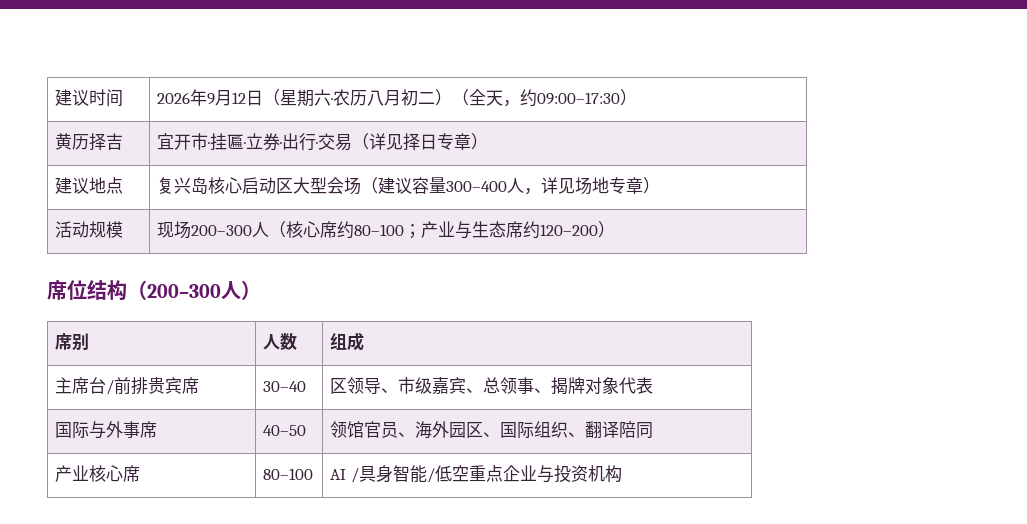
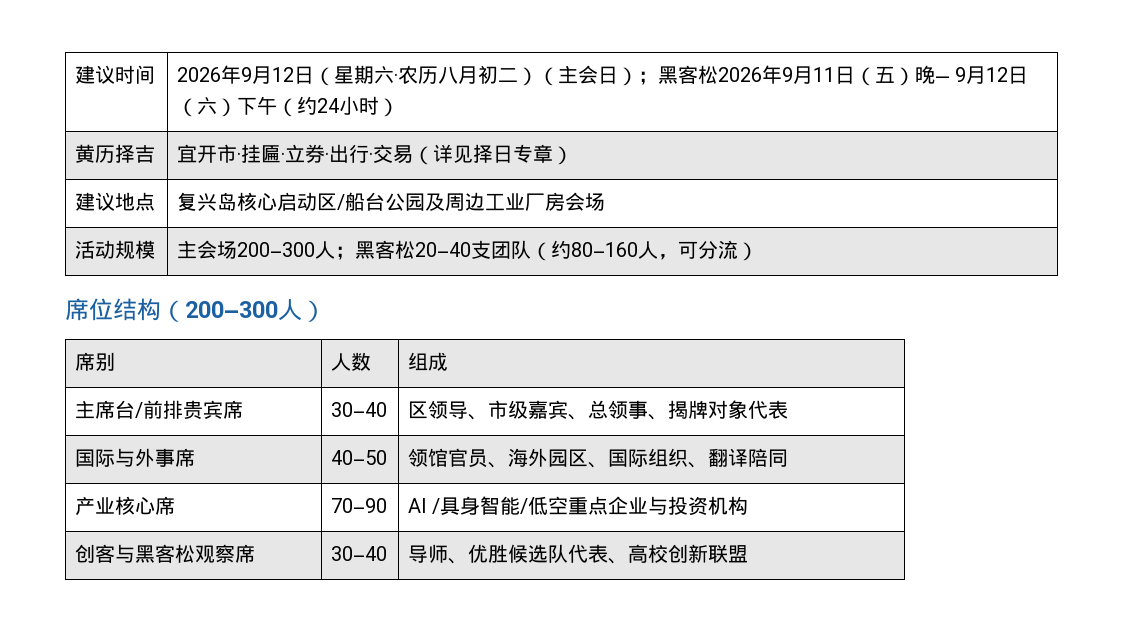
- 建议时间 | 2026年9月12日（星期六·农历八月初二）（全天，约09:00–17:30）
+ 建议时间 | 2026年9月12日（星期六·农历八月初二）（主会日）；黑客松2026年9月11日（五）晚— 9月12日（六）下午（约24小时）
- 建议地点 | 复兴岛核心启动区大型会场（建议容量300–400人，详见场地专章）
+ 建议地点 | 复兴岛核心启动区/船台公园及周边工业厂房会场
- 活动规模 | 现场200–300人（核心席约80–100；产业与生态席约120–200）
+ 活动规模 | 主会场200–300人；黑客松20–40支团队（约80–160人，可分流）
- 产业核心席 | 80–100 | AI /具身智能/低空重点企业与投资机构
+ 产业核心席 | 70–90 | AI /具身智能/低空重点企业与投资机构
+ 创客与黑客松观察席 | 30–40 | 导师、优胜候选队代表、高校创新联盟

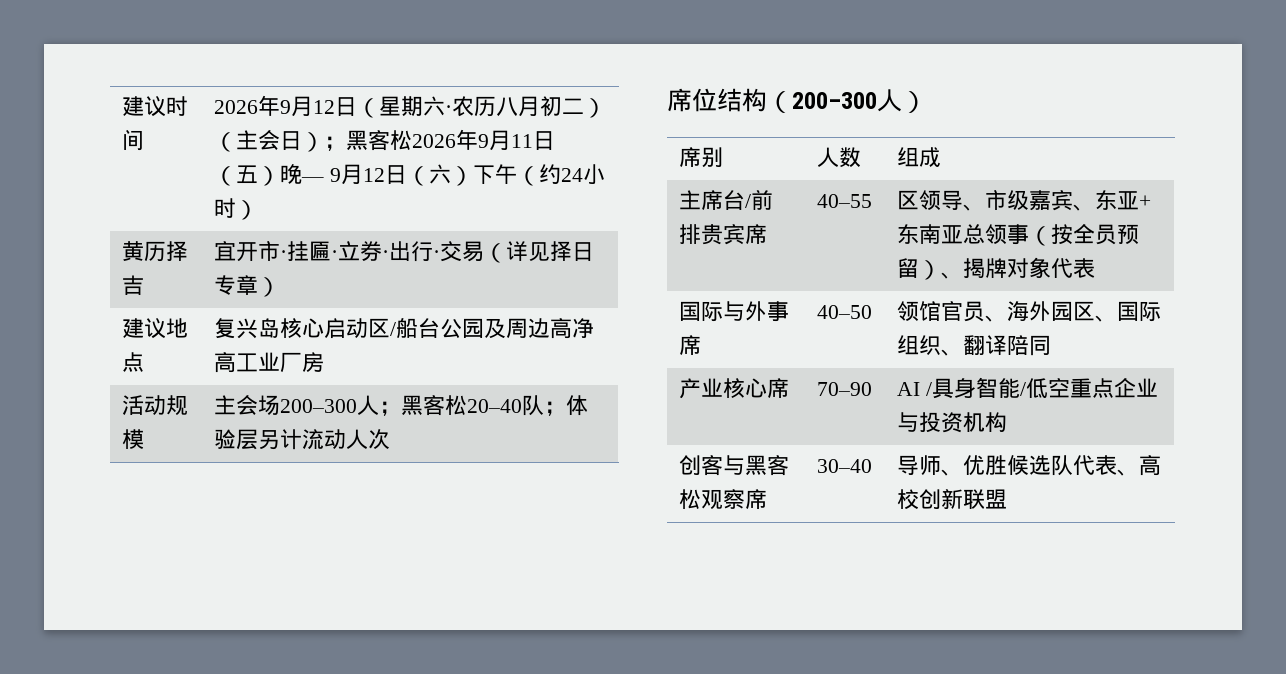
- 建议地点 | 复兴岛核心启动区/船台公园及周边工业厂房会场
+ 建议地点 | 复兴岛核心启动区/船台公园及周边高净高工业厂房
- 活动规模 | 主会场200–300人；黑客松20–40支团队（约80–160人，可分流）
+ 活动规模 | 主会场200–300人；黑客松20–40队；体验层另计流动人次
- 主席台/前排贵宾席 | 30–40 | 区领导、市级嘉宾、总领事、揭牌对象代表
+ 主席台/前排贵宾席 | 40–55 | 区领导、市级嘉宾、东亚+东南亚总领事（按全员预留）、揭牌对象代表

